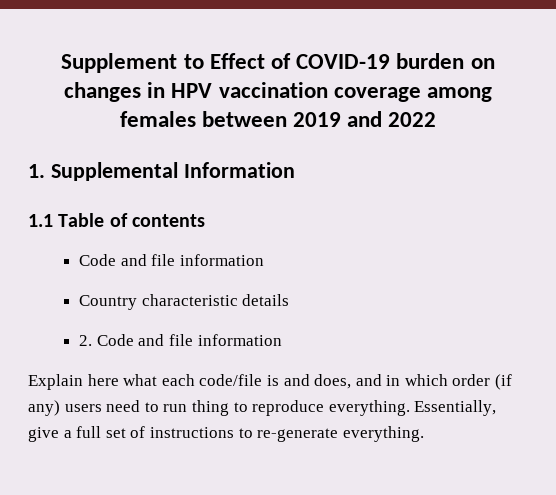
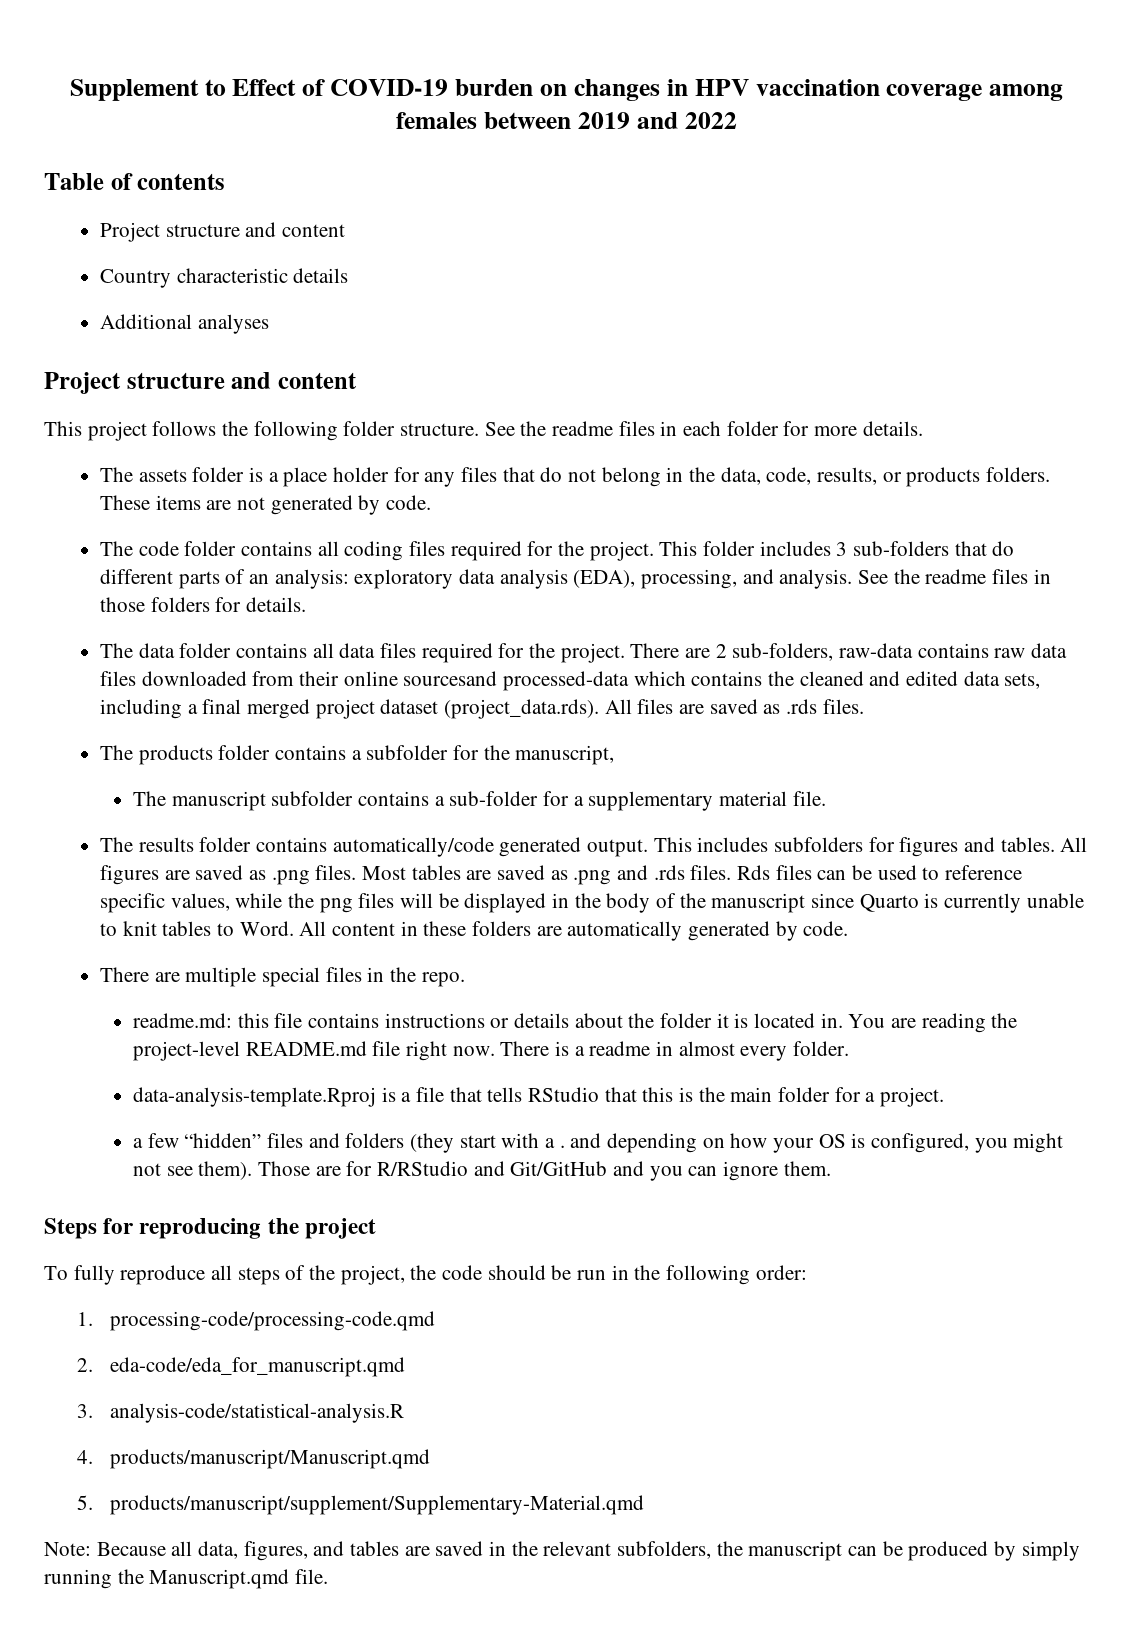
- 1. Supplemental Information
- 1.1 Table of contents
- Code and file information
+ Table of contents
+ Project structure and content
- 2. Code and file information
- Explain here what each code/file is and does, and in which order (if any) users need to run thing to reproduce everything. Essentially, give a full set of instructions to re-generate everything.
+ Additional analyses
+ Project structure and content
+ This project follows the following folder structure. See the readme files in each folder for more details.
+ The assets folder is a place holder for any files that do not belong in the data, code, results, or products folders. These items are not generated by code.
+ The code folder contains all coding files required for the project. This folder includes 3 sub-folders that do different parts of an analysis: exploratory data analysis (EDA), processing, and analysis. See the readme files in those folders for details.
+ The data folder contains all data files required for the project. There are 2 sub-folders, raw-data contains raw data files downloaded from their online sourcesand processed-data which contains the cleaned and edited data sets, including a final merged project dataset (project_data.rds). All files are saved as .rds files.
+ The products folder contains a subfolder for the manuscript,
+ The manuscript subfolder contains a sub-folder for a supplementary material file.
+ The results folder contains automatically/code generated output. This includes subfolders for figures and tables. All figures are saved as .png files. Most tables are saved as .png and .rds files. Rds files can be used to reference specific values, while the png files will be displayed in the body of the manuscript since Quarto is currently unable to knit tables to Word. All content in these folders are automatically generated by code.
+ There are multiple special files in the repo.
+ readme.md: this file contains instructions or details about the folder it is located in. You are reading the project-level README.md file right now. There is a readme in almost every folder.
+ data-analysis-template.Rproj is a file that tells RStudio that this is the main folder for a project.
+ a few “hidden” files and folders (they start with a . and depending on how your OS is configured, you might not see them). Those are for R/RStudio and Git/GitHub and you can ignore them.
+ Steps for reproducing the project
+ To fully reproduce all steps of the project, the code should be run in the following order:
+ 1. processing-code/processing-code.qmd
+ 2. eda-code/eda_for_manuscript.qmd
+ 3. analysis-code/statistical-analysis.R
+ 4. products/manuscript/Manuscript.qmd
+ 5. products/manuscript/supplement/Supplementary-Material.qmd
+ Note: Because all data, figures, and tables are saved in the relevant subfolders, the manuscript can be produced by simply running the Manuscript.qmd file.

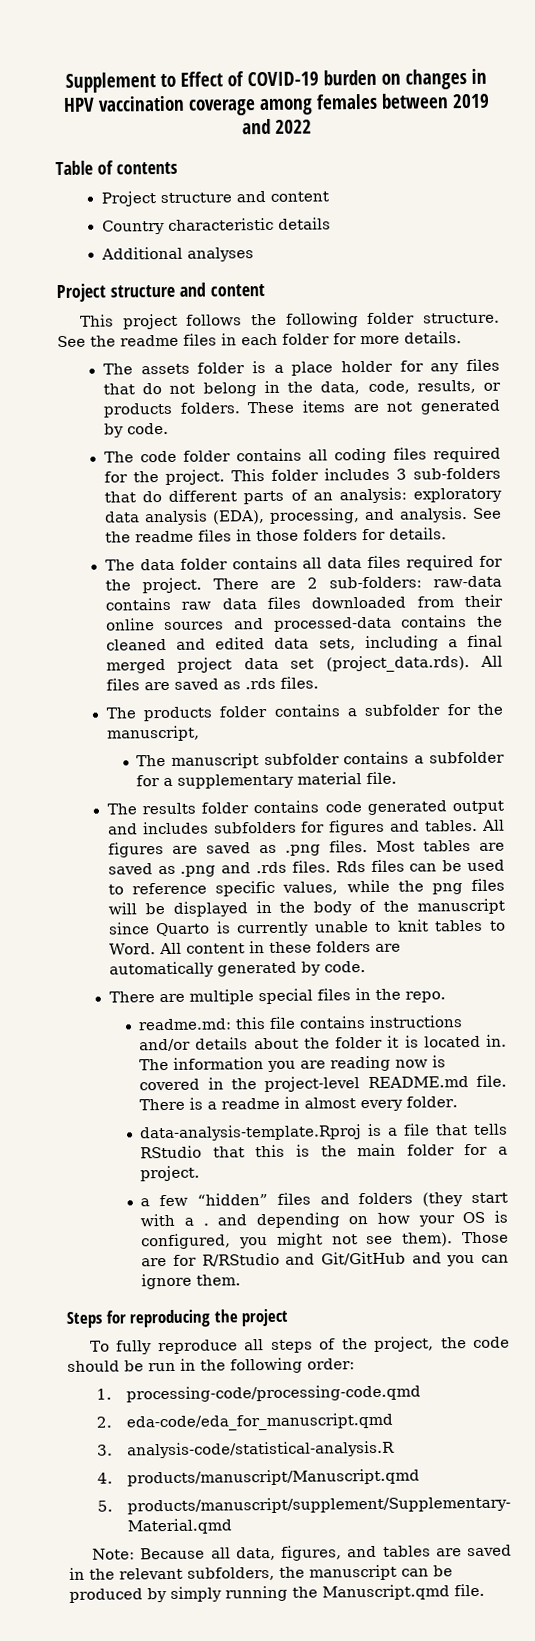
- There are 2 sub-folders, raw-data contains raw data files downloaded from their online sourcesand processed-data which contains the cleaned and edited data sets, including a final merged project dataset (project_data.rds). All files are saved as .rds files.
+ There are 2 sub-folders: raw-data contains raw data files downloaded from their online sources and processed-data contains the cleaned and edited data sets, including a final merged project data set (project_data.rds). All files are saved as .rds files.
- The manuscript subfolder contains a sub-folder for a supplementary material file.
+ The manuscript subfolder contains a subfolder for a supplementary material file.
- The results folder contains automatically/code generated output. This includes subfolders for figures and tables.
+ The results folder contains code generated output and includes subfolders for figures and tables.
- readme.md: this file contains instructions or details about the folder it is located in.
+ readme.md: this file contains instructions and/or details about the folder it is located in.
- You are reading the project-level README.md file right now.
+ The information you are reading now is covered in the project-level README.md file.

